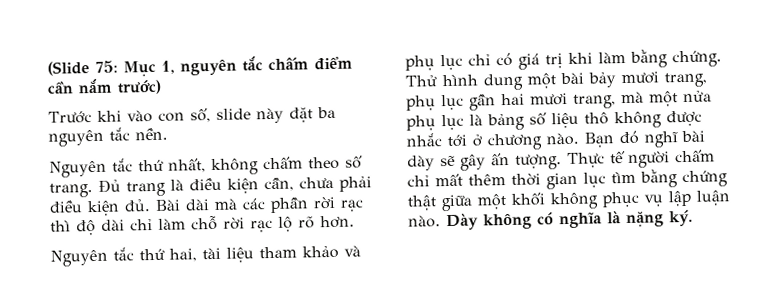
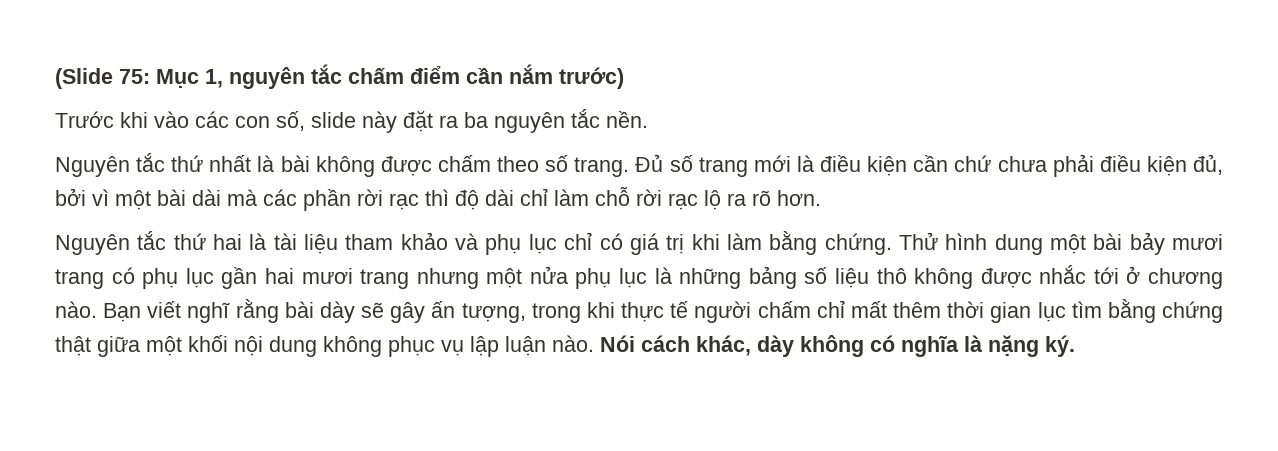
- Trước khi vào con số, slide này đặt ba nguyên tắc nền.
+ Trước khi vào các con số, slide này đặt ra ba nguyên tắc nền.
- Nguyên tắc thứ nhất, không chấm theo số trang.
+ Nguyên tắc thứ nhất là bài không được chấm theo số trang.
- Đủ trang là điều kiện cần, chưa phải điều kiện đủ. Bài dài mà các phần rời rạc thì độ dài chỉ làm chỗ rời rạc lộ rõ hơn.
+ Đủ số trang mới là điều kiện cần chứ chưa phải điều kiện đủ, bởi vì một bài dài mà các phần rời rạc thì độ dài chỉ làm chỗ rời rạc lộ ra rõ hơn.
- Nguyên tắc thứ hai, tài liệu tham khảo và phụ lục chỉ có giá trị khi làm bằng chứng.
+ Nguyên tắc thứ hai là tài liệu tham khảo và phụ lục chỉ có giá trị khi làm bằng chứng.
- Thử hình dung một bài bảy mươi trang, phụ lục gần hai mươi trang, mà một nửa phụ lục là bảng số liệu thô không được nhắc tới ở chương nào.
+ Thử hình dung một bài bảy mươi trang có phụ lục gần hai mươi trang nhưng một nửa phụ lục là những bảng số liệu thô không được nhắc tới ở chương nào.
- Bạn đó nghĩ bài dày sẽ gây ấn tượng. Thực tế người chấm chỉ mất thêm thời gian lục tìm bằng chứng thật giữa một khối không phục vụ lập luận nào.
+ Bạn viết nghĩ rằng bài dày sẽ gây ấn tượng, trong khi thực tế người chấm chỉ mất thêm thời gian lục tìm bằng chứng thật giữa một khối nội dung không phục vụ lập luận nào.
- Dày không có nghĩa là nặng ký.
+ Nói cách khác, dày không có nghĩa là nặng ký.

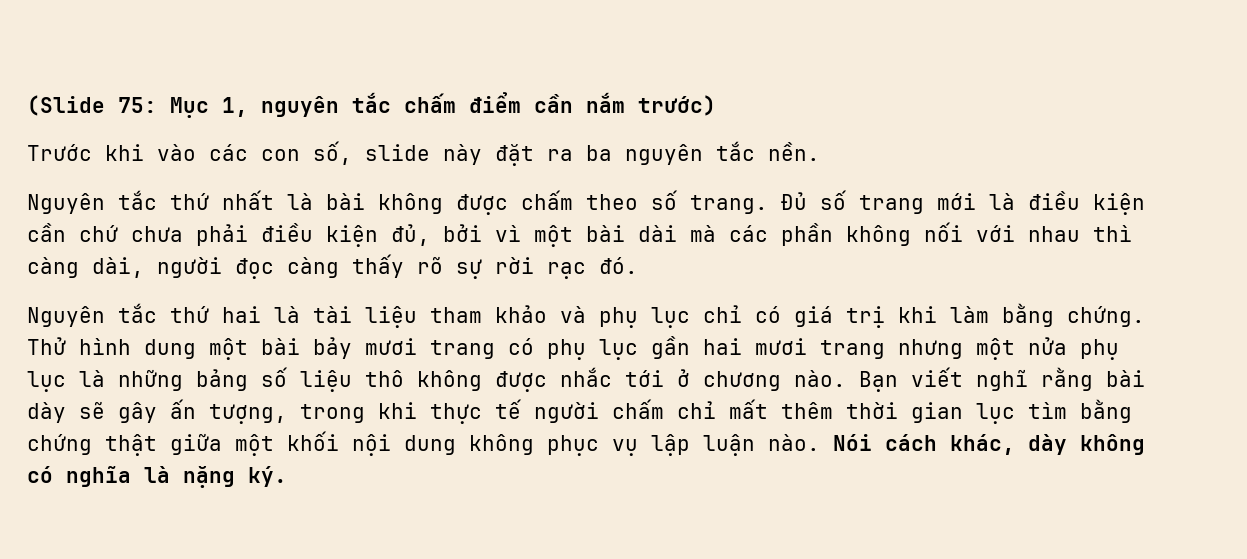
- Đủ số trang mới là điều kiện cần chứ chưa phải điều kiện đủ, bởi vì một bài dài mà các phần rời rạc thì độ dài chỉ làm chỗ rời rạc lộ ra rõ hơn.
+ Đủ số trang mới là điều kiện cần chứ chưa phải điều kiện đủ, bởi vì một bài dài mà các phần không nối với nhau thì càng dài, người đọc càng thấy rõ sự rời rạc đó.

